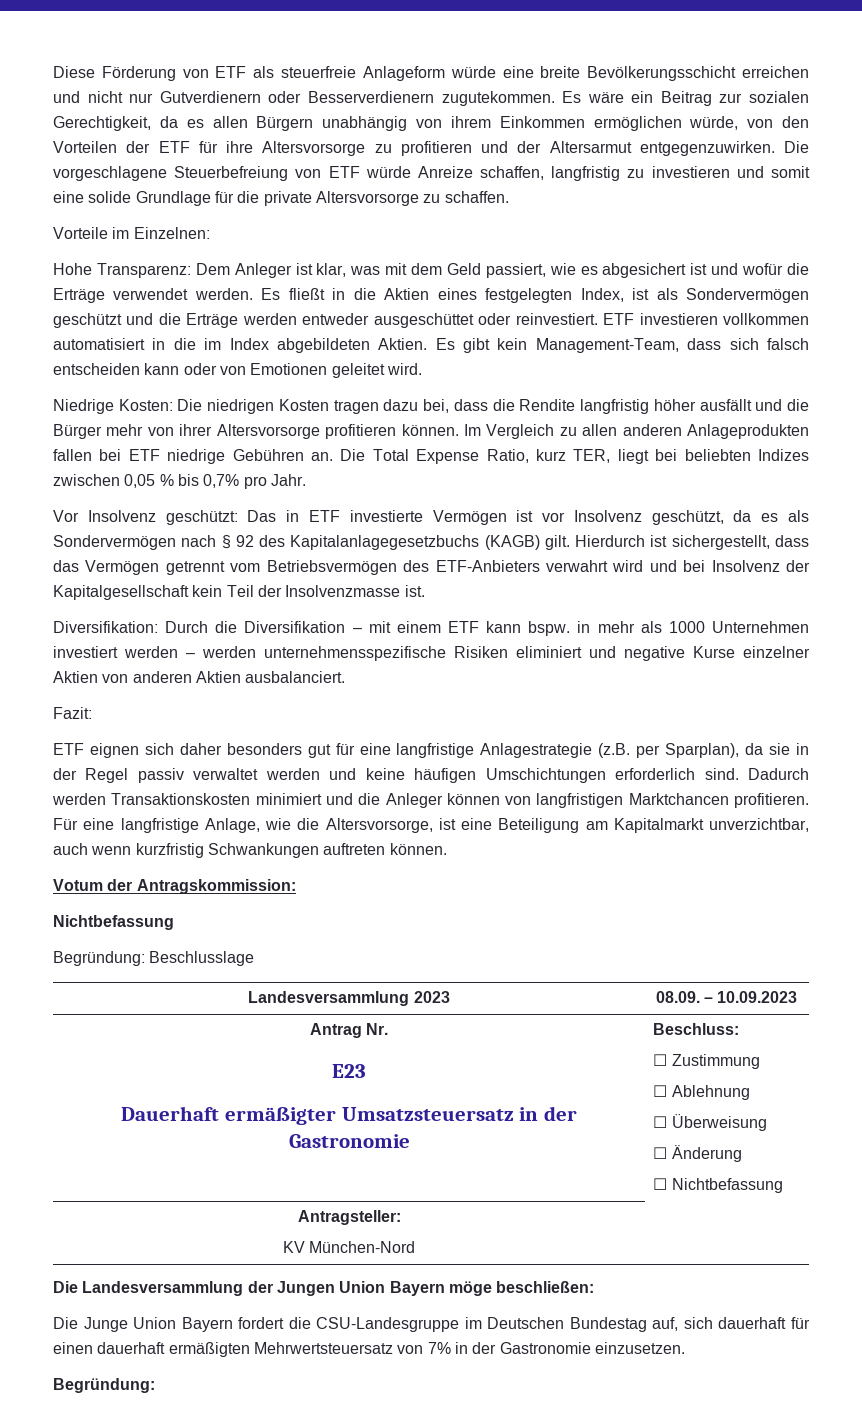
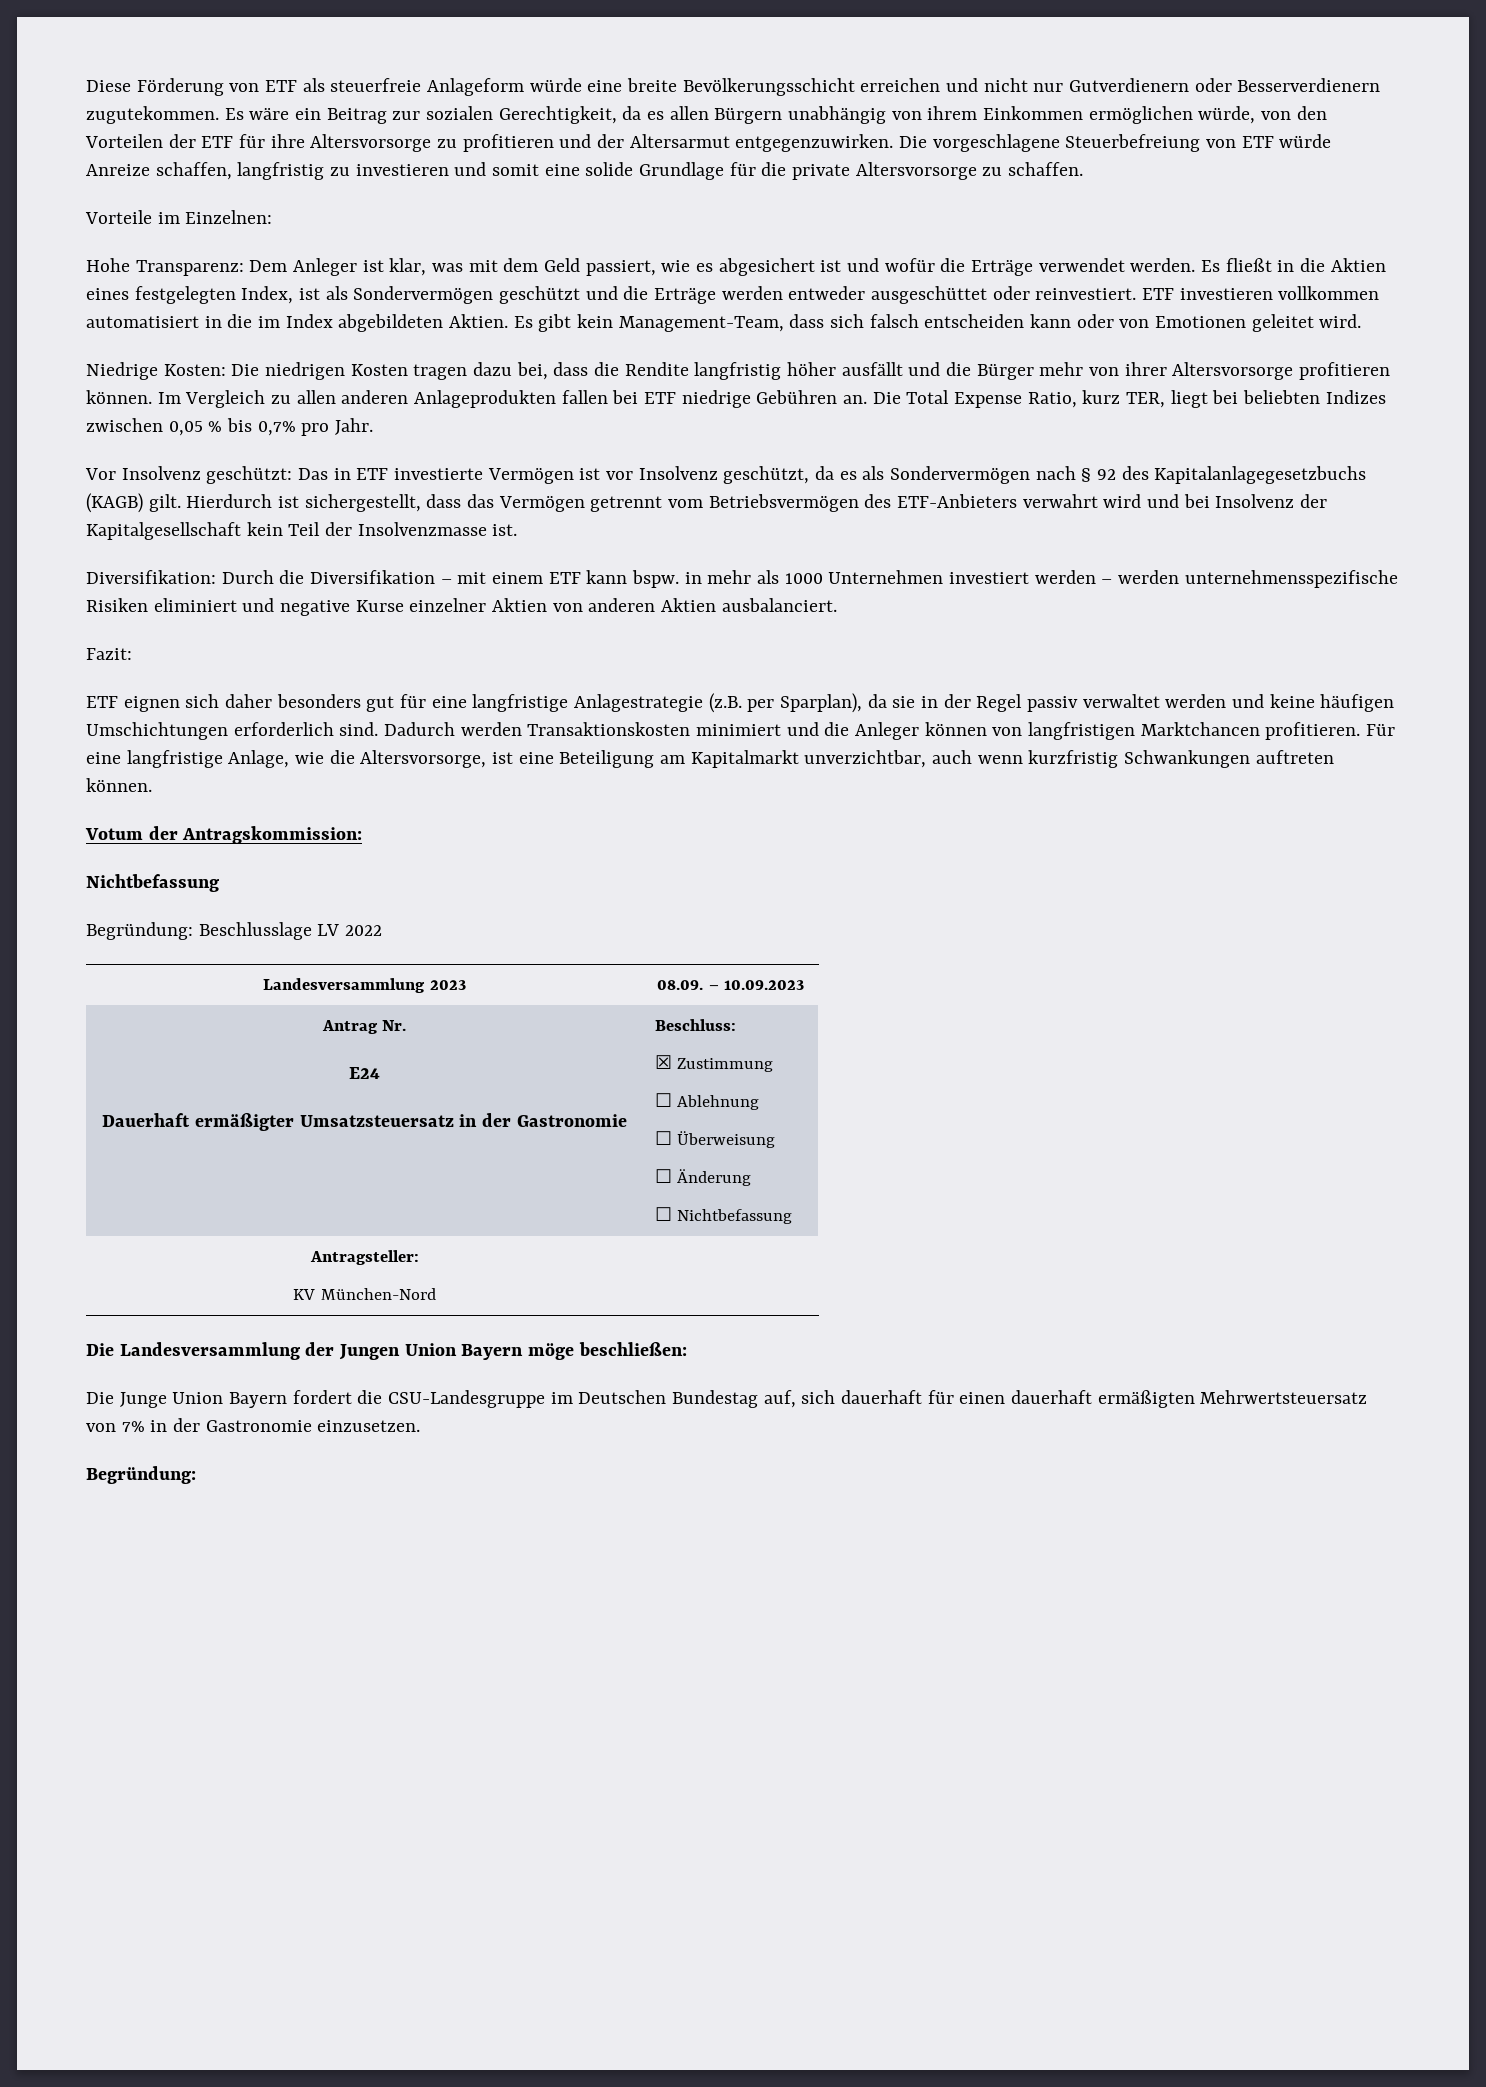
- Begründung: Beschlusslage
+ Begründung: Beschlusslage LV 2022
  Antrag Nr.
- E23
+ E24
  Dauerhaft ermäßigter Umsatzsteuersatz in der Gastronomie | Beschluss:
- ☐ Zustimmung
+ ☒ Zustimmung

